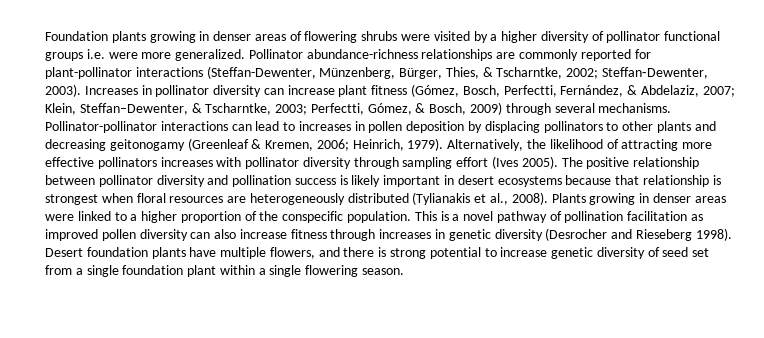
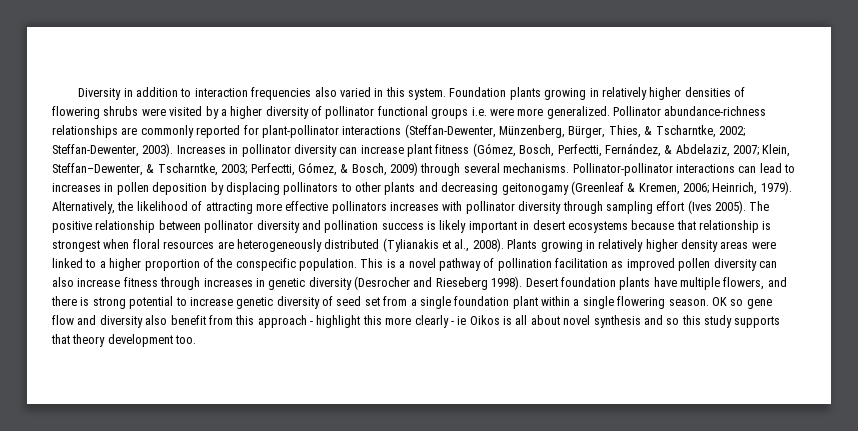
+ Diversity in addition to interaction frequencies also varied in this system.
- Foundation plants growing in denser areas of flowering shrubs were visited by a higher diversity of pollinator functional groups i.e. were more generalized.
+ Foundation plants growing in relatively higher densities of flowering shrubs were visited by a higher diversity of pollinator functional groups i.e. were more generalized.
- Plants growing in denser areas were linked to a higher proportion of the conspecific population.
+ Plants growing in relatively higher density areas were linked to a higher proportion of the conspecific population.
+ OK so gene flow and diversity also benefit from this approach - highlight this more clearly - ie Oikos is all about novel synthesis and so this study supports that theory development too.

